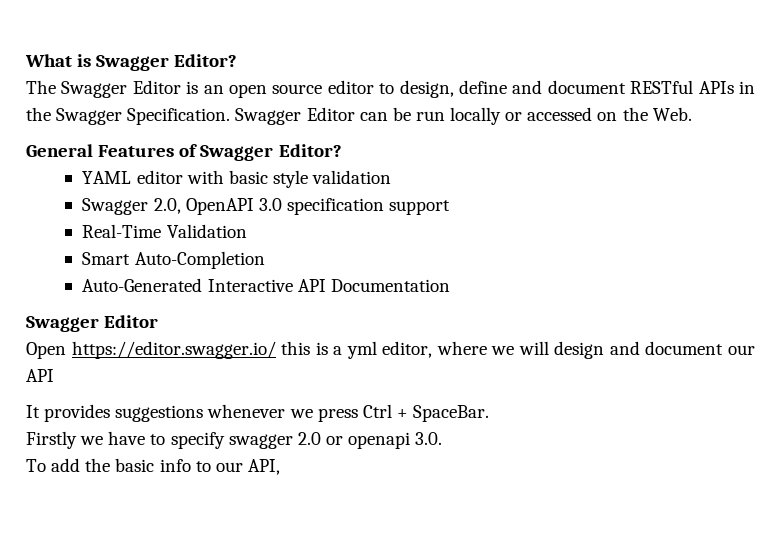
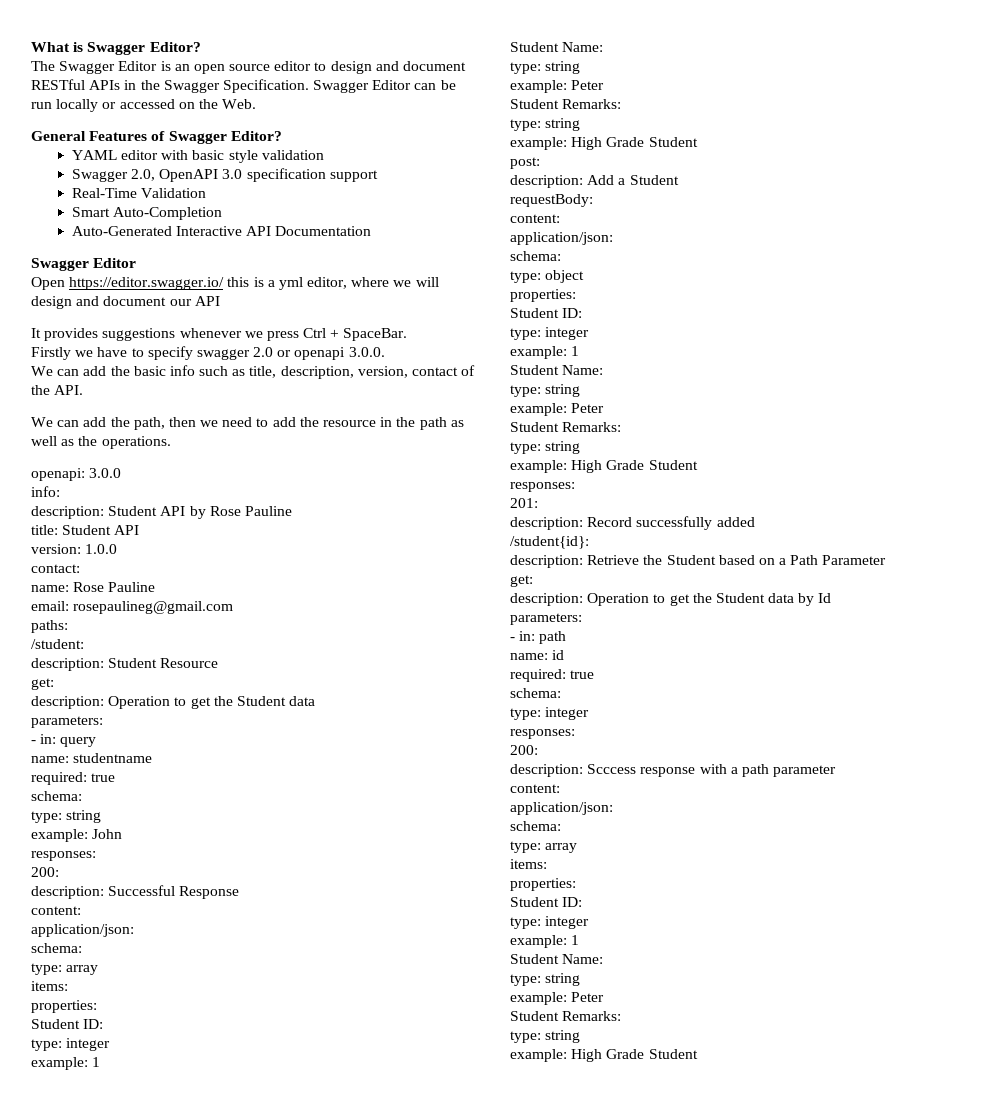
- The Swagger Editor is an open source editor to design, define and document RESTful APIs in the Swagger Specification.
+ The Swagger Editor is an open source editor to design and document RESTful APIs in the Swagger Specification.
- Firstly we have to specify swagger 2.0 or openapi 3.0.
- To add the basic info to our API,
+ Firstly we have to specify swagger 2.0 or openapi 3.0.0.
+ We can add the basic info such as title, description, version, contact of the API.
+ We can add the path, then we need to add the resource in the path as well as the operations.
+ openapi: 3.0.0
+ info:
+ description: Student API by Rose Pauline
+ title: Student API
+ version: 1.0.0
+ contact:
+ name: Rose Pauline
+ email: rosepaulineg@gmail.com
+ paths:
+ /student:
+ description: Student Resource
+ get:
+ description: Operation to get the Student data
+ parameters:
+ - in: query
+ name: studentname
+ required: true
+ schema:
+ type: string
+ example: John
+ responses:
+ 200:
+ description: Successful Response
+ content:
+ application/json:
+ schema:
+ type: array
+ items:
+ properties:
+ Student ID:
+ type: integer
+ example: 1
+ Student Name:
+ type: string
+ example: Peter
+ Student Remarks:
+ type: string
+ example: High Grade Student
+ post:
+ description: Add a Student
+ requestBody:
+ content:
+ application/json:
+ schema:
+ type: object
+ properties:
+ Student ID:
+ type: integer
+ example: 1
+ Student Name:
+ type: string
+ example: Peter
+ Student Remarks:
+ type: string
+ example: High Grade Student
+ responses:
+ 201:
+ description: Record successfully added
+ /student{id}:
+ description: Retrieve the Student based on a Path Parameter
+ get:
+ description: Operation to get the Student data by Id
+ parameters:
+ - in: path
+ name: id
+ required: true
+ schema:
+ type: integer
+ responses:
+ 200:
+ description: Scccess response with a path parameter
+ content:
+ application/json:
+ schema:
+ type: array
+ items:
+ properties:
+ Student ID:
+ type: integer
+ example: 1
+ Student Name:
+ type: string
+ example: Peter
+ Student Remarks:
+ type: string
+ example: High Grade Student

